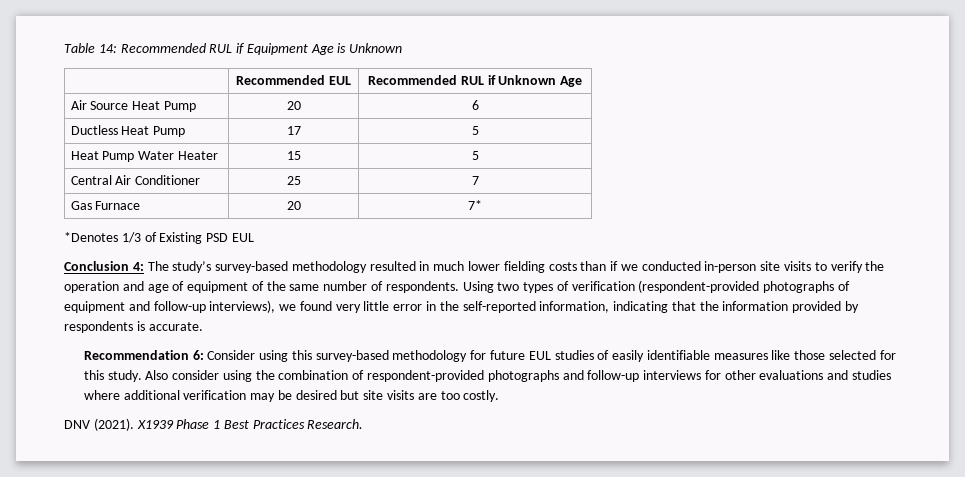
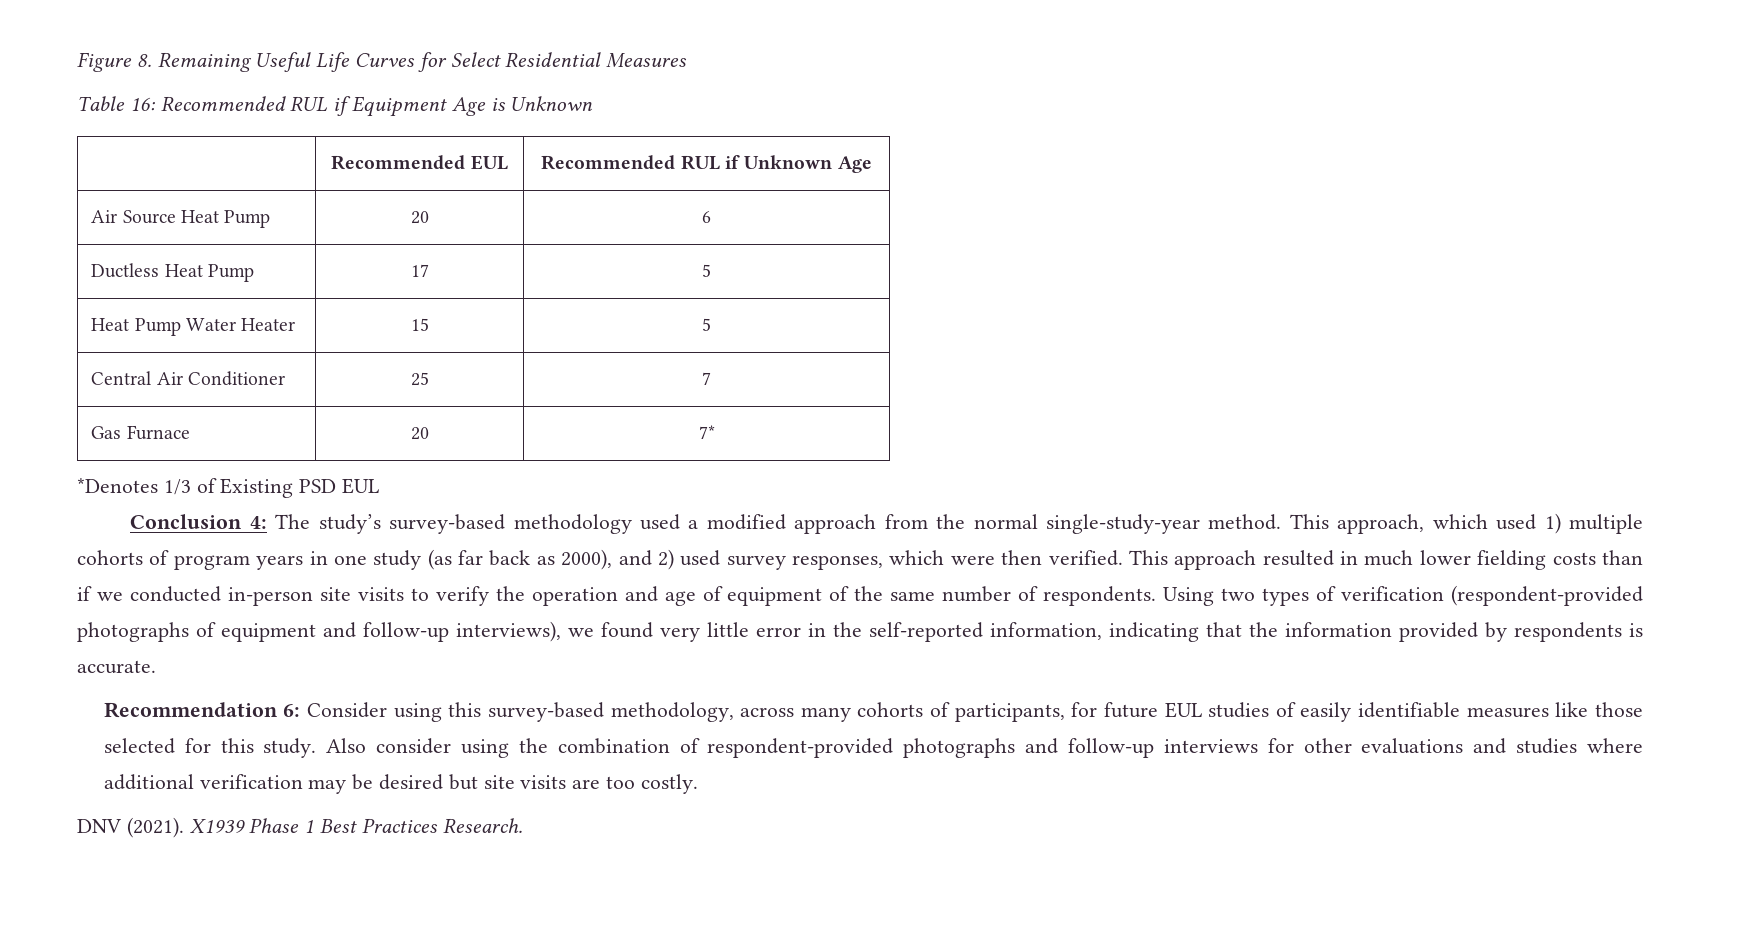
- Table 14: Recommended RUL if Equipment Age is Unknown
+ Figure 8. Remaining Useful Life Curves for Select Residential Measures
+ Table 16: Recommended RUL if Equipment Age is Unknown
- Conclusion 4: The study’s survey-based methodology resulted in much lower fielding costs than if we conducted in-person site visits to verify the operation and age of equipment of the same number of respondents.
+ Conclusion 4: The study’s survey-based methodology used a modified approach from the normal single-study-year method. This approach, which used 1) multiple cohorts of program years in one study (as far back as 2000), and 2) used survey responses, which were then verified. This approach resulted in much lower fielding costs than if we conducted in-person site visits to verify the operation and age of equipment of the same number of respondents.
- Recommendation 6: Consider using this survey-based methodology for future EUL studies of easily identifiable measures like those selected for this study.
+ Recommendation 6: Consider using this survey-based methodology, across many cohorts of participants, for future EUL studies of easily identifiable measures like those selected for this study.

